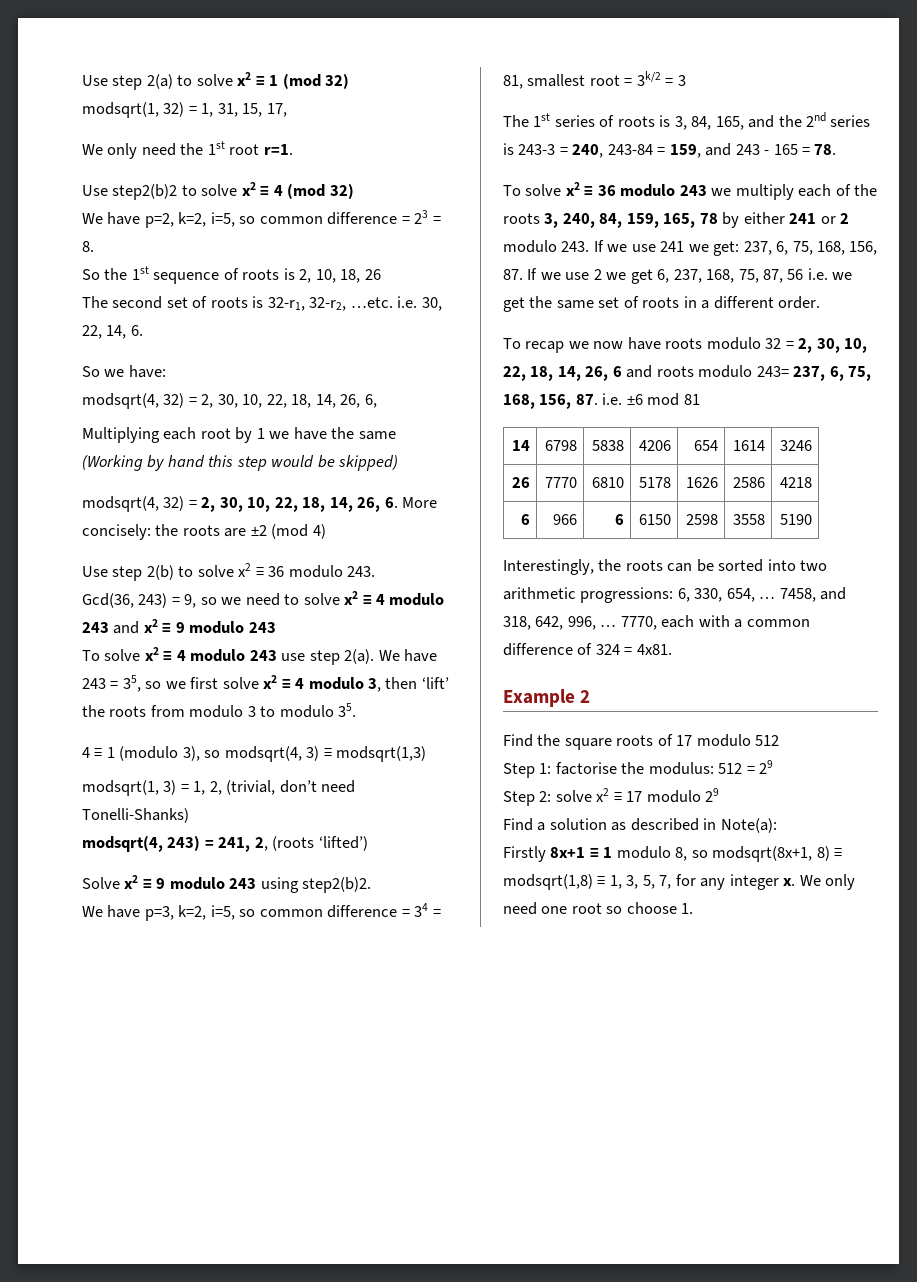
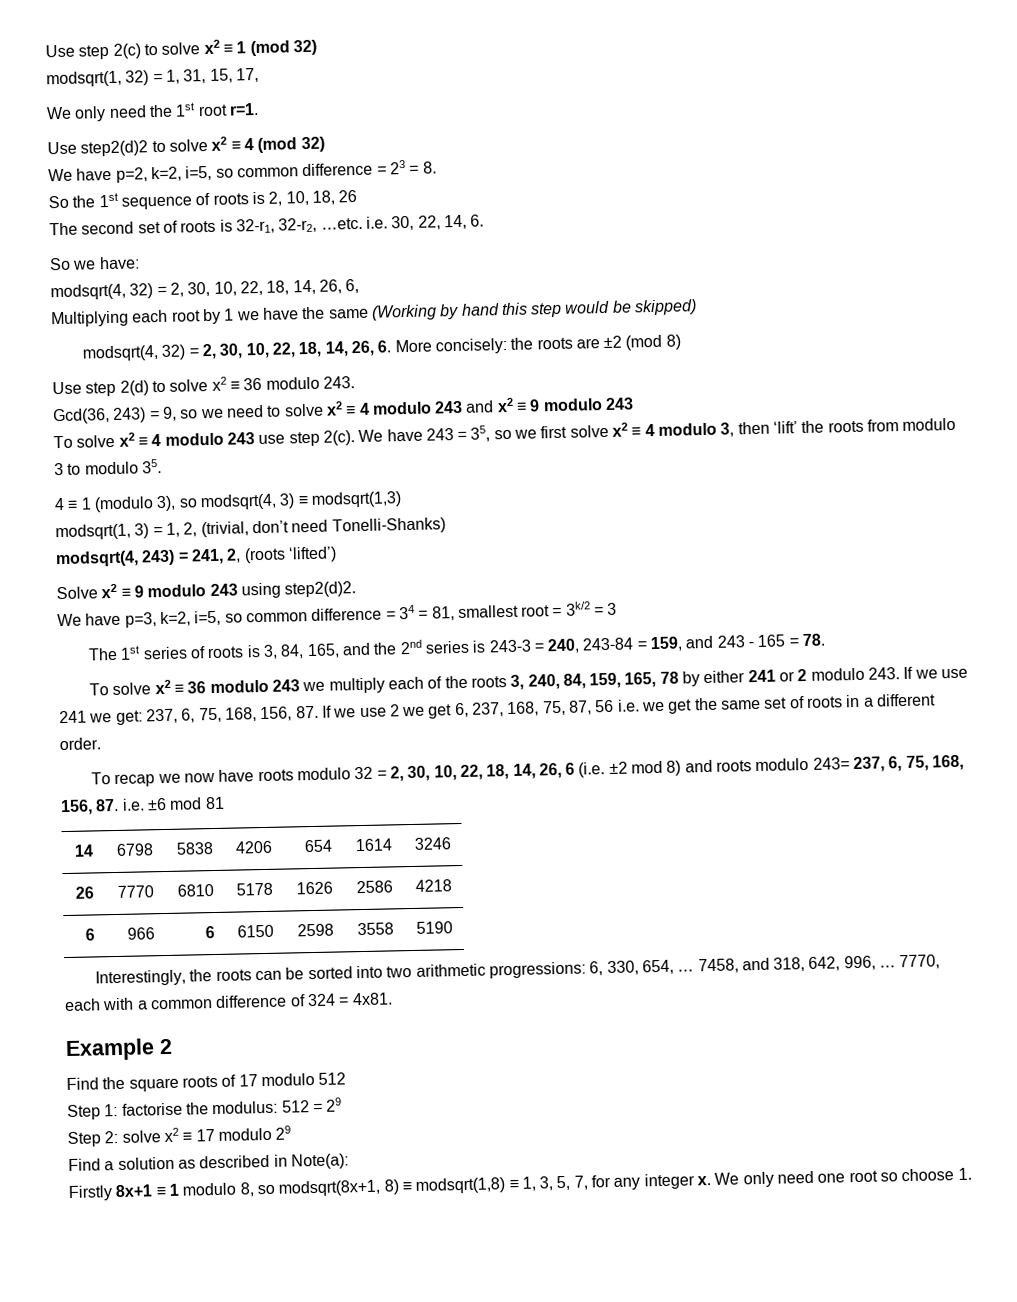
- Use step 2(a) to solve x2 ≡ 1 (mod 32)
+ Use step 2(c) to solve x2 ≡ 1 (mod 32)
- Use step2(b)2 to solve x2 ≡ 4 (mod 32)
+ Use step2(d)2 to solve x2 ≡ 4 (mod 32)
- modsqrt(4, 32) = 2, 30, 10, 22, 18, 14, 26, 6. More concisely: the roots are ±2 (mod 4)
- Use step 2(b) to solve x2 ≡ 36 modulo 243.
+ modsqrt(4, 32) = 2, 30, 10, 22, 18, 14, 26, 6. More concisely: the roots are ±2 (mod 8)
+ Use step 2(d) to solve x2 ≡ 36 modulo 243.
- To solve x2 ≡ 4 modulo 243 use step 2(a).
+ To solve x2 ≡ 4 modulo 243 use step 2(c).
- Solve x2 ≡ 9 modulo 243 using step2(b)2.
+ Solve x2 ≡ 9 modulo 243 using step2(d)2.
- To recap we now have roots modulo 32 = 2, 30, 10, 22, 18, 14, 26, 6 and roots modulo 243= 237, 6, 75, 168, 156, 87. i.e. ±6 mod 81
+ To recap we now have roots modulo 32 = 2, 30, 10, 22, 18, 14, 26, 6 (i.e. ±2 mod 8) and roots modulo 243= 237, 6, 75, 168, 156, 87. i.e. ±6 mod 81

